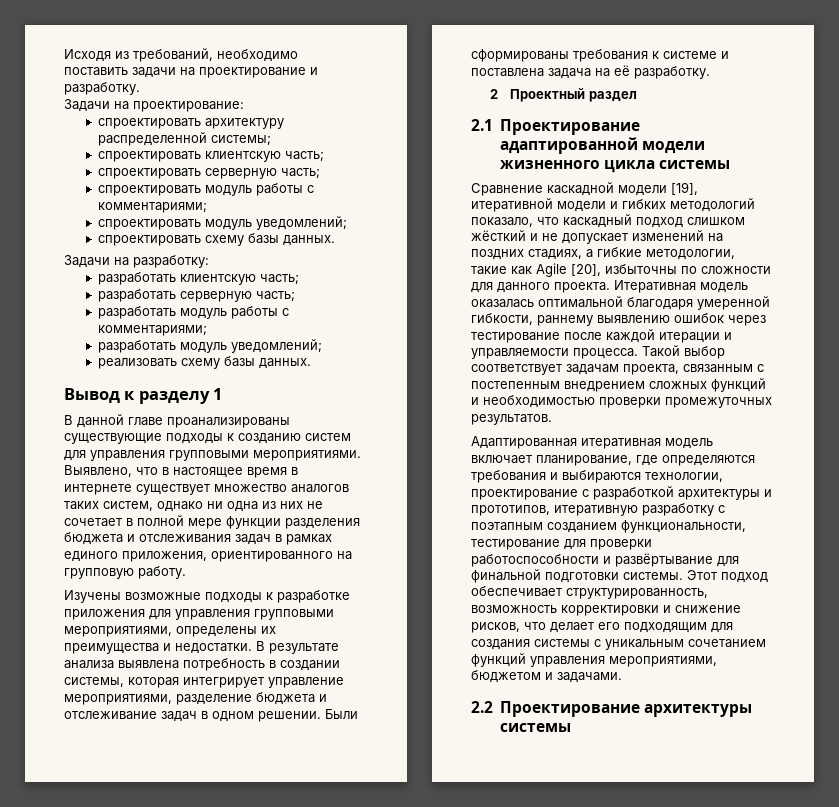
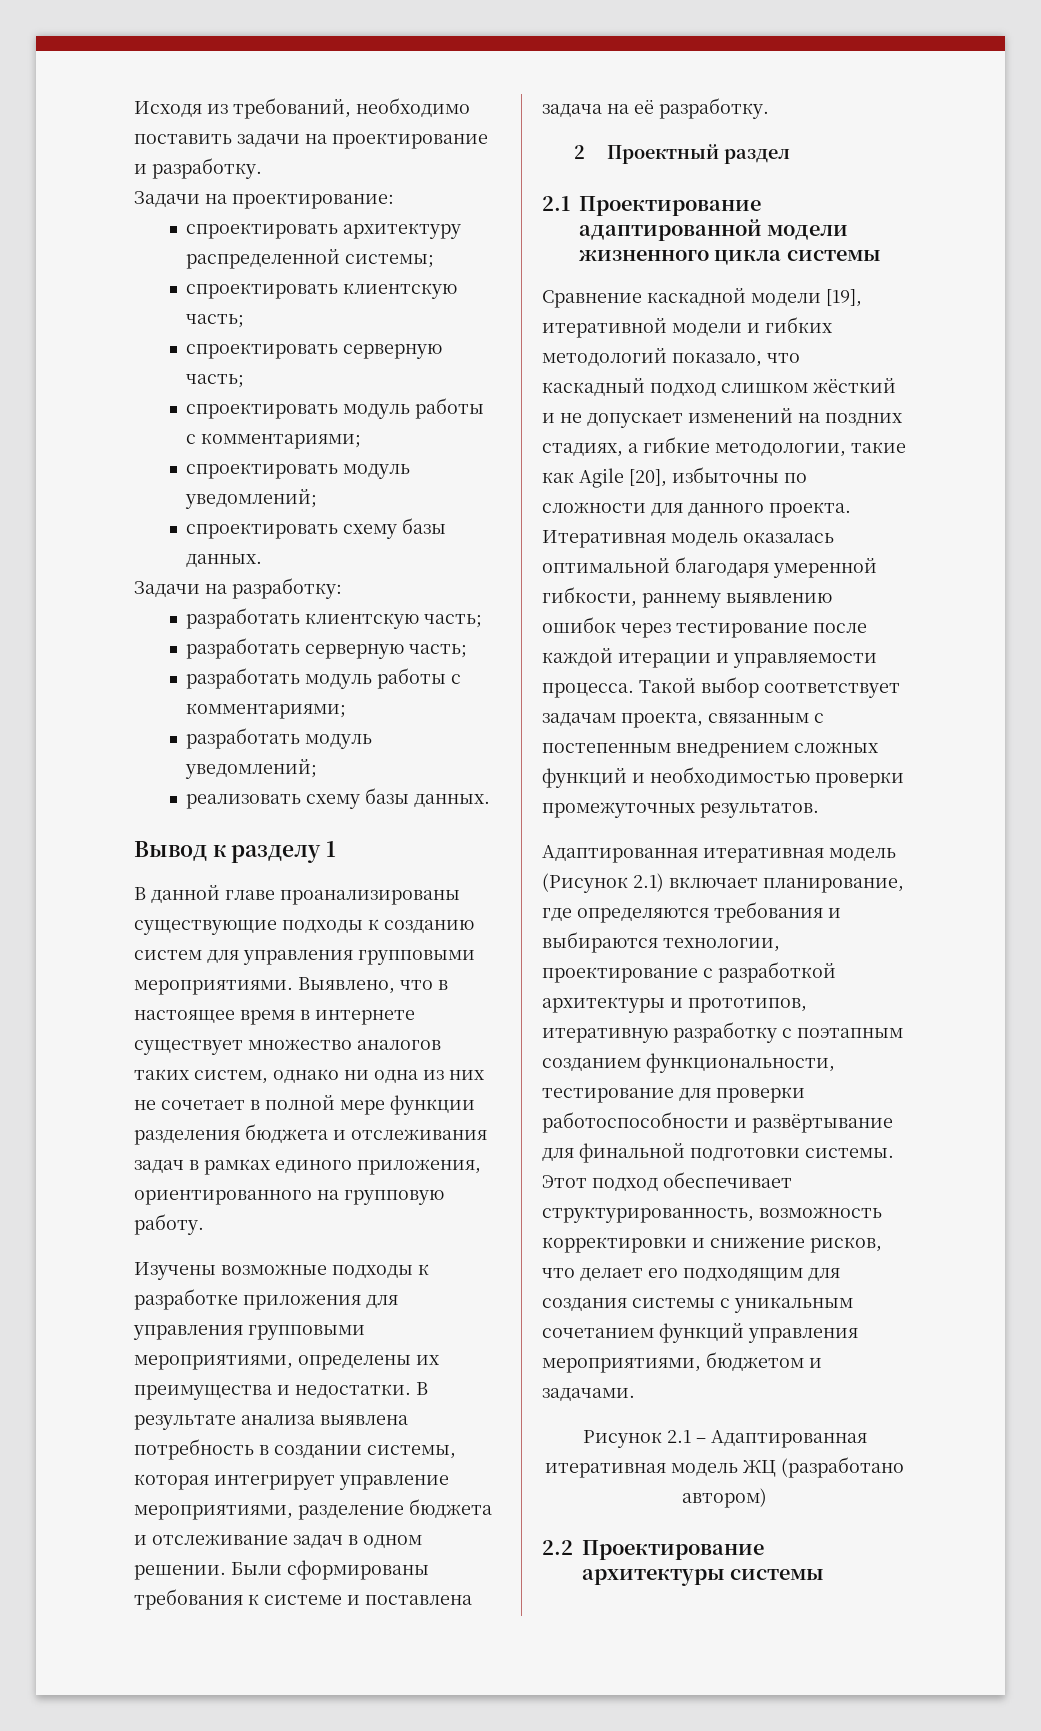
- Адаптированная итеративная модель включает планирование, где определяются требования и выбираются технологии, проектирование с разработкой архитектуры и прототипов, итеративную разработку с поэтапным созданием функциональности, тестирование для проверки работоспособности и развёртывание для финальной подготовки системы.
+ Адаптированная итеративная модель (Рисунок 2.1) включает планирование, где определяются требования и выбираются технологии, проектирование с разработкой архитектуры и прототипов, итеративную разработку с поэтапным созданием функциональности, тестирование для проверки работоспособности и развёртывание для финальной подготовки системы.
+ Рисунок 2.1 – Адаптированная итеративная модель ЖЦ (разработано автором)

